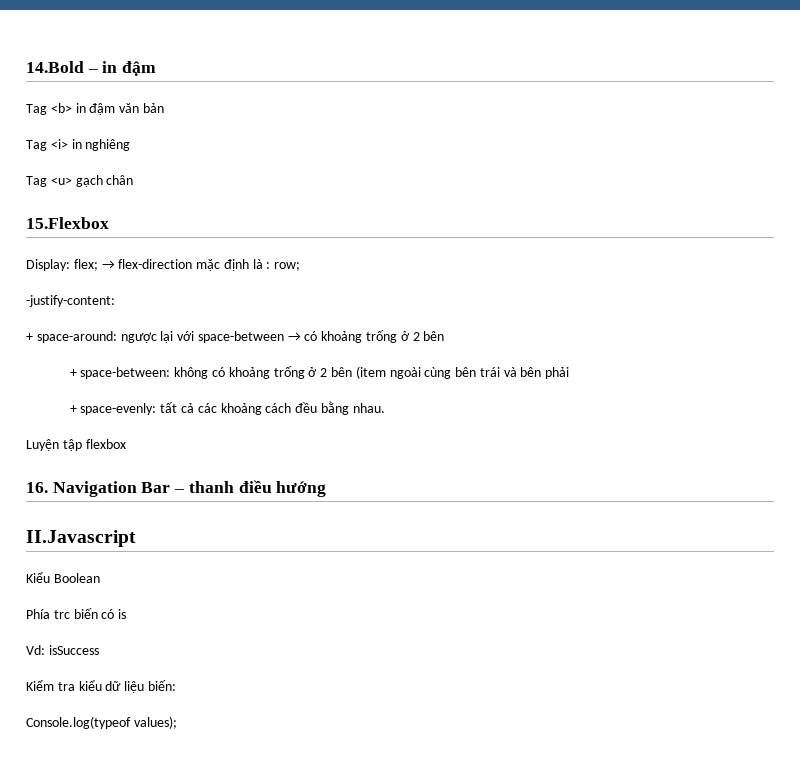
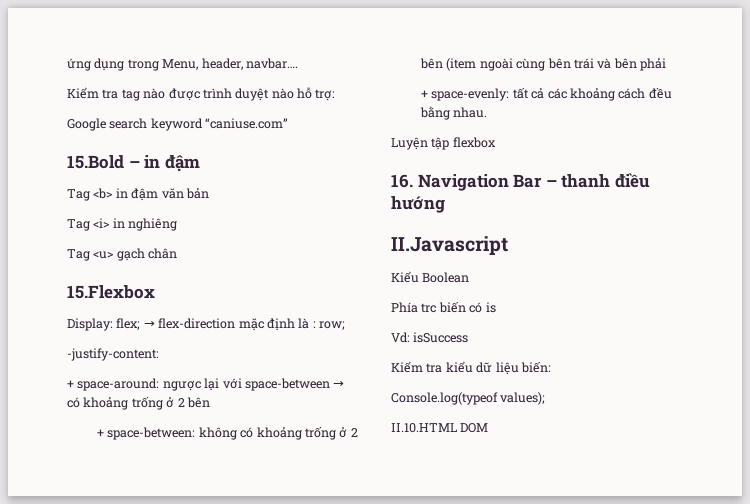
- 14.Bold – in đậm
+ ứng dụng trong Menu, header, navbar….
+ Kiểm tra tag nào được trình duyệt nào hỗ trợ:
+ Google search keyword “caniuse.com”
+ 15.Bold – in đậm
+ II.10.HTML DOM

